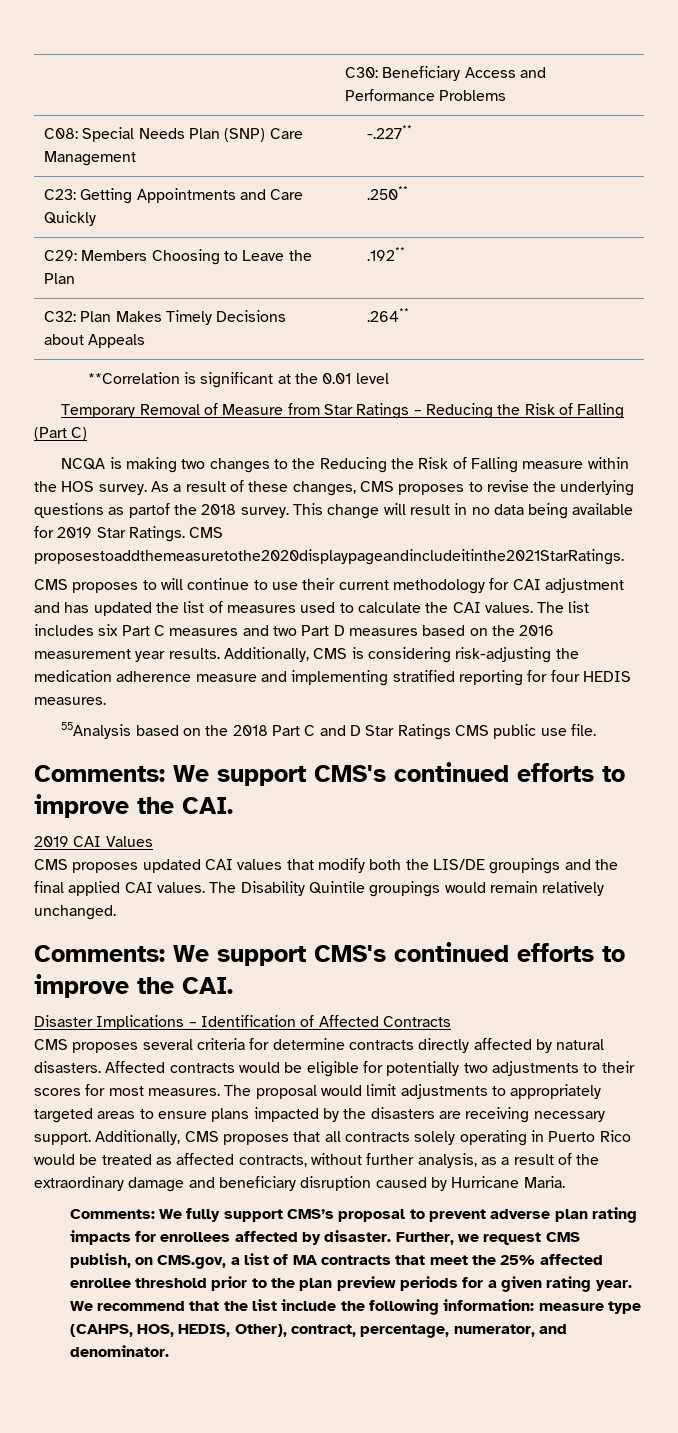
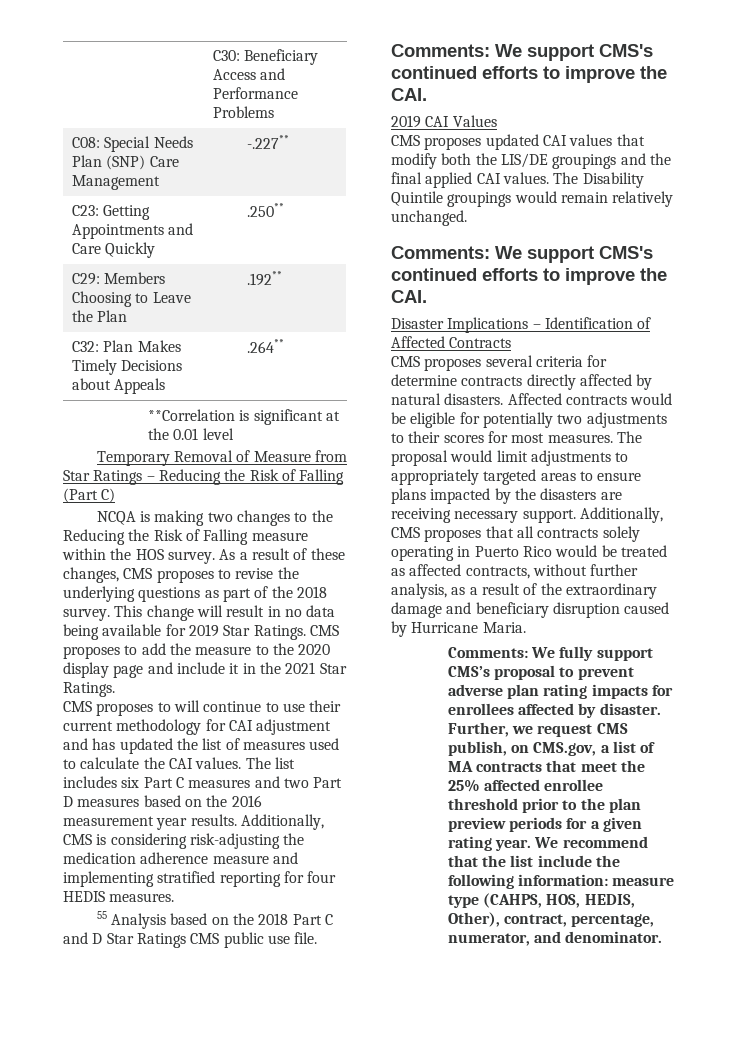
- As a result of these changes, CMS proposes to revise the underlying questions as partof the 2018 survey.
+ As a result of these changes, CMS proposes to revise the underlying questions as part of the 2018 survey.
- CMS proposestoaddthemeasuretothe2020displaypageandincludeitinthe2021StarRatings.
+ CMS proposes to add the measure to the 2020 display page and include it in the 2021 Star Ratings.
- 55Analysis based on the 2018 Part C and D Star Ratings CMS public use file.
+ 55 Analysis based on the 2018 Part C and D Star Ratings CMS public use file.

